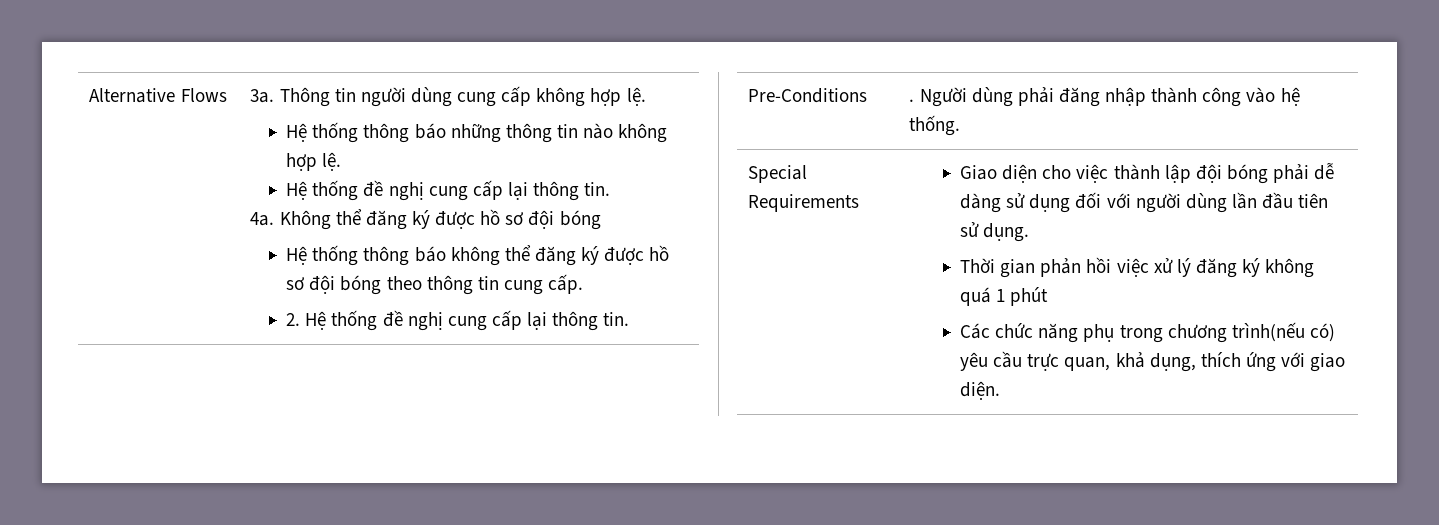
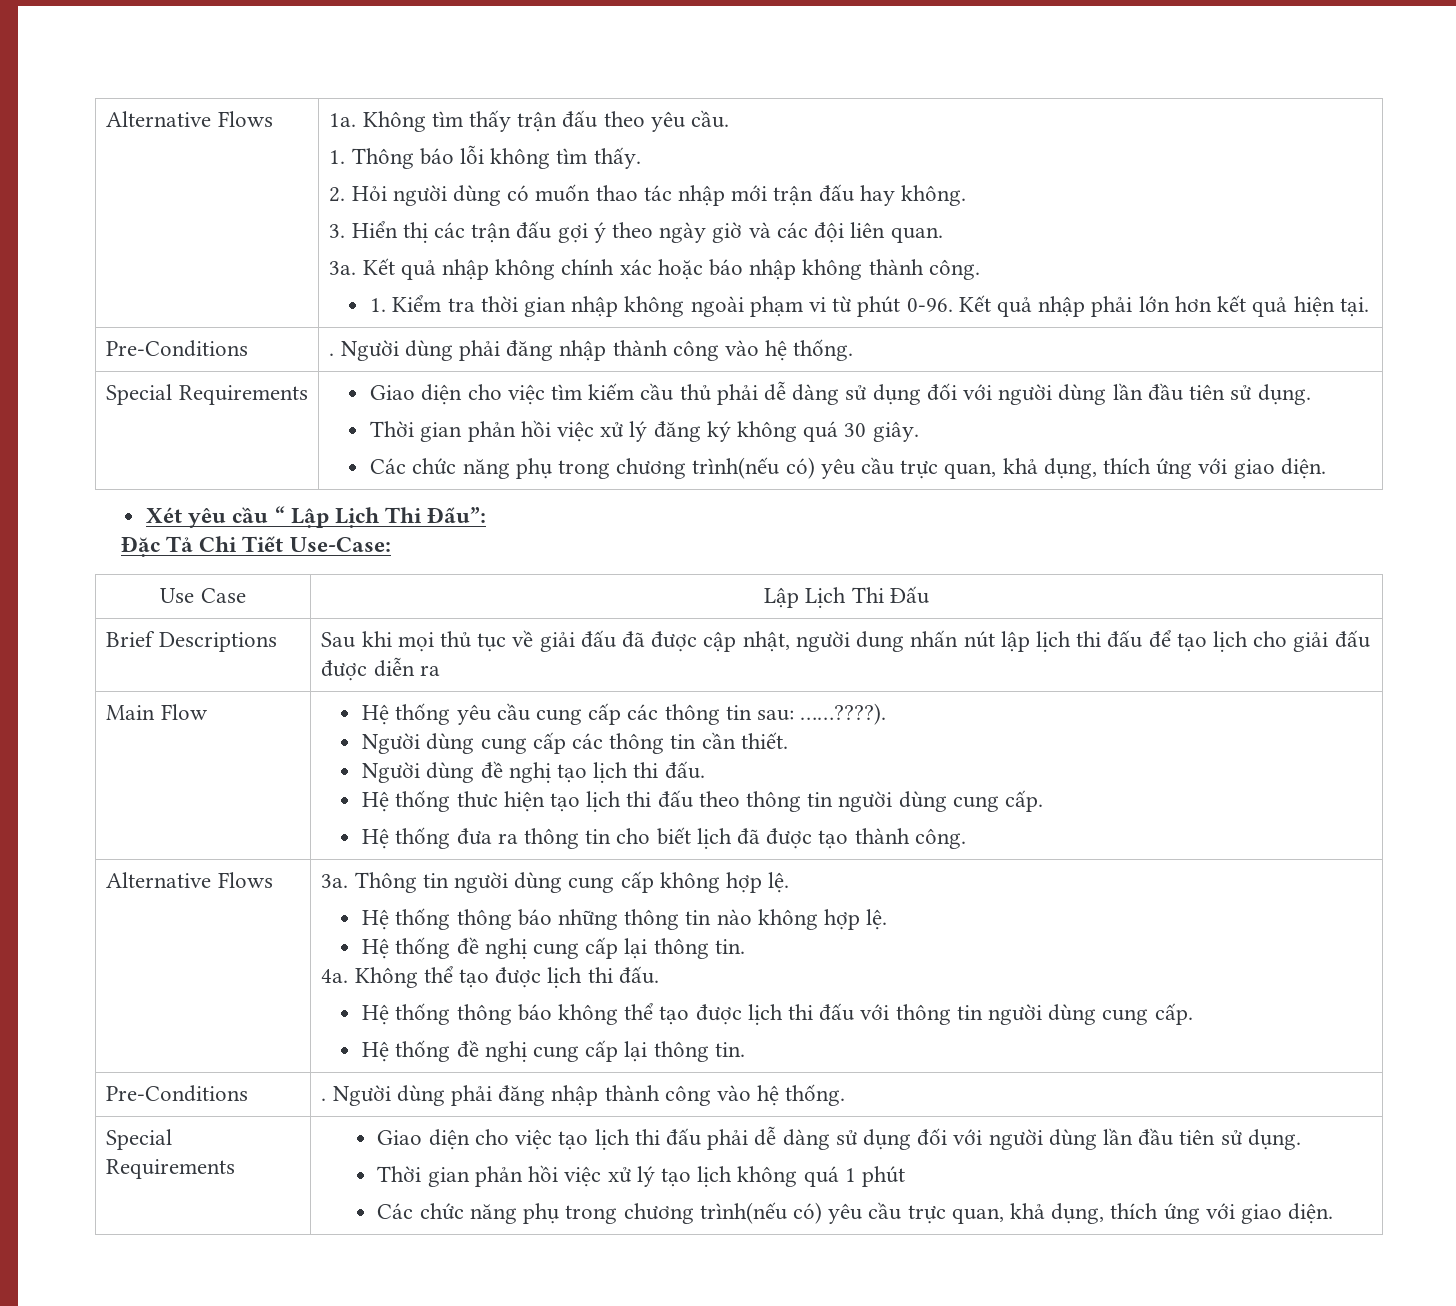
+ Alternative Flows | 1a. Không tìm thấy trận đấu theo yêu cầu.
+ 1. Thông báo lỗi không tìm thấy.
+ 2. Hỏi người dùng có muốn thao tác nhập mới trận đấu hay không.
+ 3. Hiển thị các trận đấu gợi ý theo ngày giờ và các đội liên quan.
+ 3a. Kết quả nhập không chính xác hoặc báo nhập không thành công.
+ 1. Kiểm tra thời gian nhập không ngoài phạm vi từ phút 0-96. Kết quả nhập phải lớn hơn kết quả hiện tại.
+ Pre-Conditions | . Người dùng phải đăng nhập thành công vào hệ thống.
+ Special Requirements | Giao diện cho việc tìm kiếm cầu thủ phải dễ dàng sử dụng đối với người dùng lần đầu tiên sử dụng.
+ Thời gian phản hồi việc xử lý đăng ký không quá 30 giây.
+ Các chức năng phụ trong chương trình(nếu có) yêu cầu trực quan, khả dụng, thích ứng với giao diện.
+ Xét yêu cầu “ Lập Lịch Thi Đấu”:
+ Đặc Tả Chi Tiết Use-Case:
+ Use Case | Lập Lịch Thi Đấu
+ Brief Descriptions | Sau khi mọi thủ tục về giải đấu đã được cập nhật, người dung nhấn nút lập lịch thi đấu để tạo lịch cho giải đấu được diễn ra
+ Main Flow | Hệ thống yêu cầu cung cấp các thông tin sau: ……????).
+ Người dùng cung cấp các thông tin cần thiết.
+ Người dùng đề nghị tạo lịch thi đấu.
+ Hệ thống thưc hiện tạo lịch thi đấu theo thông tin người dùng cung cấp.
+ Hệ thống đưa ra thông tin cho biết lịch đã được tạo thành công.
- Không thể đăng ký được hồ sơ đội bóng
+ Không thể tạo được lịch thi đấu.
- Hệ thống thông báo không thể đăng ký được hồ sơ đội bóng theo thông tin cung cấp.
- 2. Hệ thống đề nghị cung cấp lại thông tin.
+ Hệ thống thông báo không thể tạo được lịch thi đấu với thông tin người dùng cung cấp.
+ Hệ thống đề nghị cung cấp lại thông tin.
- Giao diện cho việc thành lập đội bóng phải dễ dàng sử dụng đối với người dùng lần đầu tiên sử dụng.
+ Giao diện cho việc tạo lịch thi đấu phải dễ dàng sử dụng đối với người dùng lần đầu tiên sử dụng.
- Thời gian phản hồi việc xử lý đăng ký không quá 1 phút
+ Thời gian phản hồi việc xử lý tạo lịch không quá 1 phút

